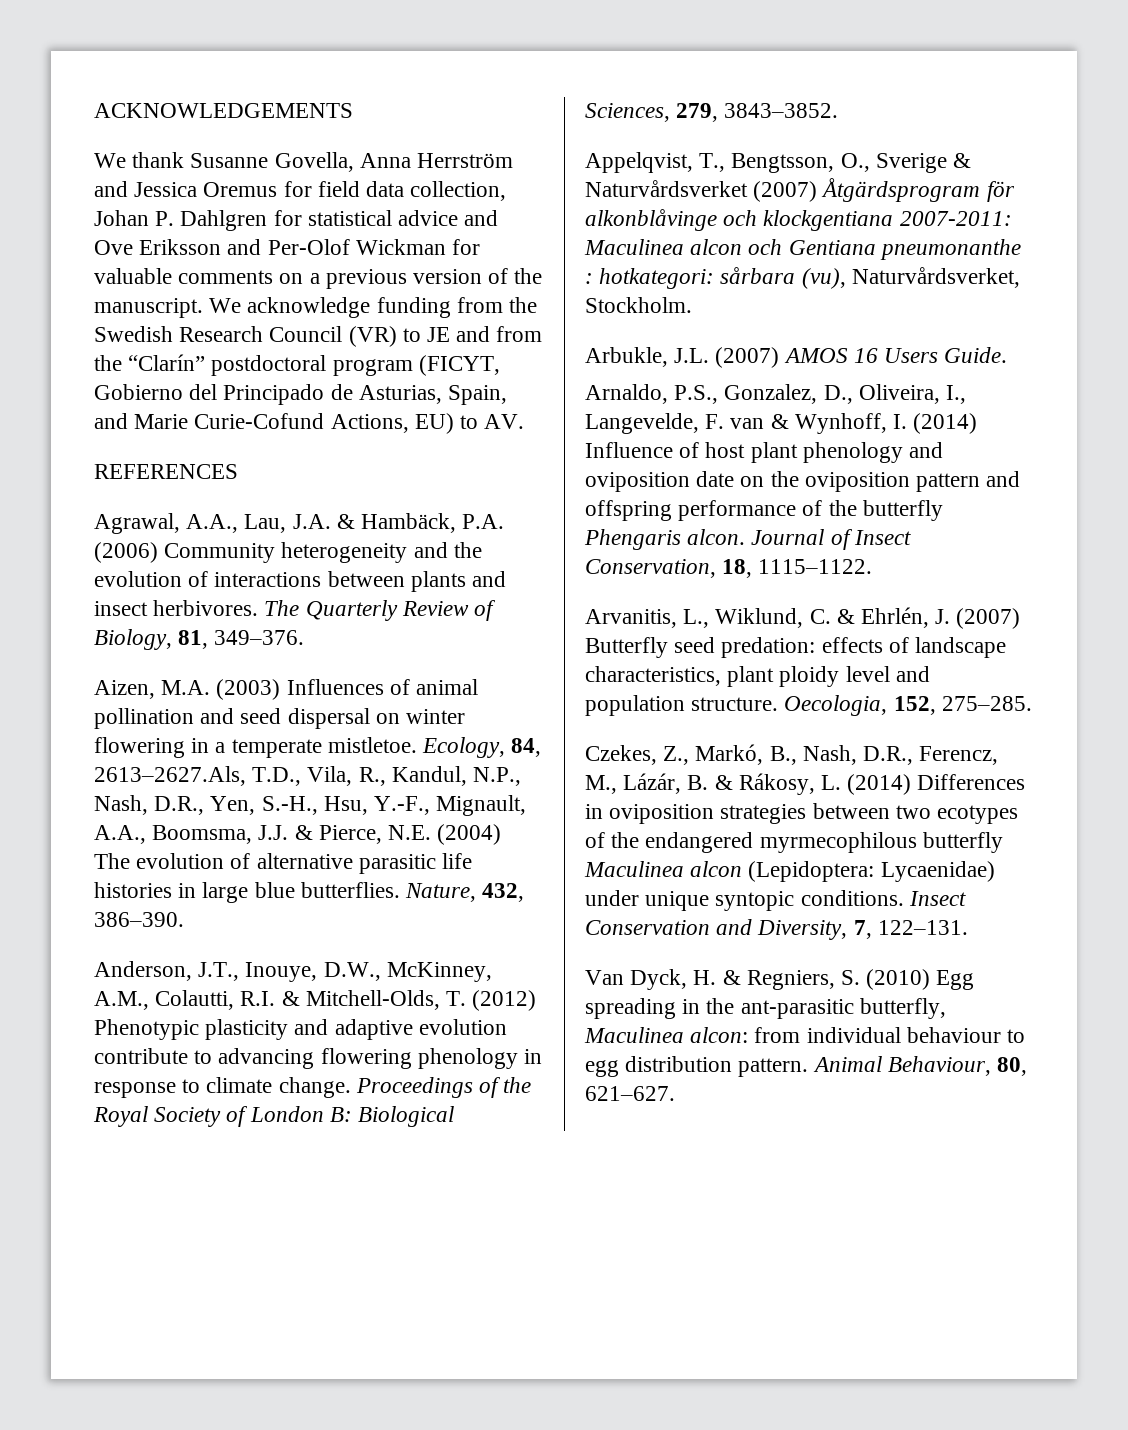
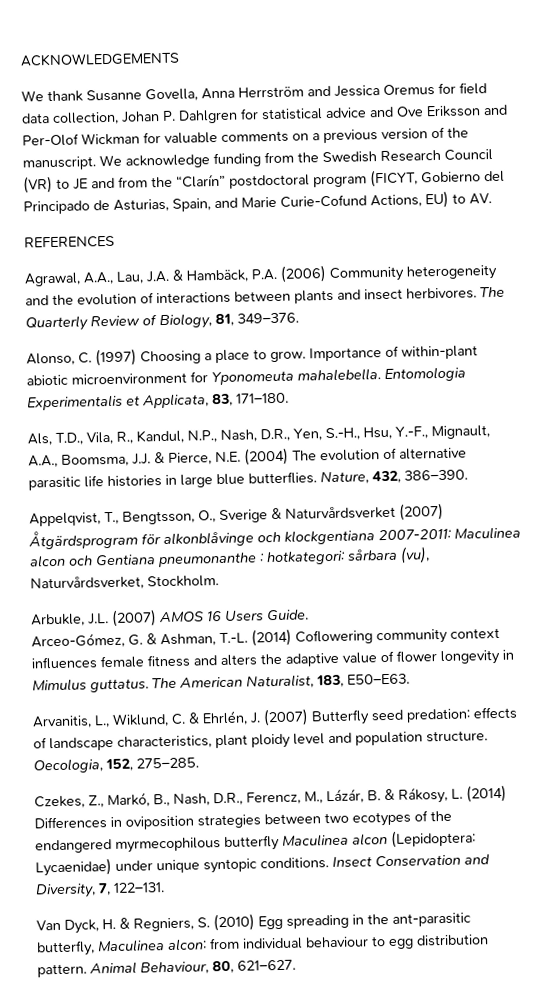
- Aizen, M.A. (2003) Influences of animal pollination and seed dispersal on winter flowering in a temperate mistletoe. Ecology, 84, 2613–2627.Als, T.D., Vila, R., Kandul, N.P., Nash, D.R., Yen, S.-H., Hsu, Y.-F., Mignault, A.A., Boomsma, J.J. & Pierce, N.E. (2004) The evolution of alternative parasitic life histories in large blue butterflies.
+ Alonso, C. (1997) Choosing a place to grow. Importance of within-plant abiotic microenvironment for Yponomeuta mahalebella. Entomologia Experimentalis et Applicata, 83, 171–180.
+ Als, T.D., Vila, R., Kandul, N.P., Nash, D.R., Yen, S.-H., Hsu, Y.-F., Mignault, A.A., Boomsma, J.J. & Pierce, N.E. (2004) The evolution of alternative parasitic life histories in large blue butterflies.
- Anderson, J.T., Inouye, D.W., McKinney, A.M., Colautti, R.I. & Mitchell-Olds, T. (2012) Phenotypic plasticity and adaptive evolution contribute to advancing flowering phenology in response to climate change. Proceedings of the Royal Society of London B: Biological Sciences, 279, 3843–3852.
- Arnaldo, P.S., Gonzalez, D., Oliveira, I., Langevelde, F. van & Wynhoff, I. (2014) Influence of host plant phenology and oviposition date on the oviposition pattern and offspring performance of the butterfly Phengaris alcon. Journal of Insect Conservation, 18, 1115–1122.
+ Arceo-Gómez, G. & Ashman, T.-L. (2014) Coflowering community context influences female fitness and alters the adaptive value of flower longevity in Mimulus guttatus. The American Naturalist, 183, E50–E63.

